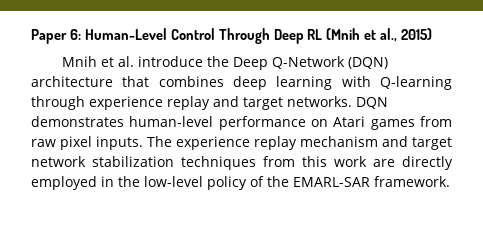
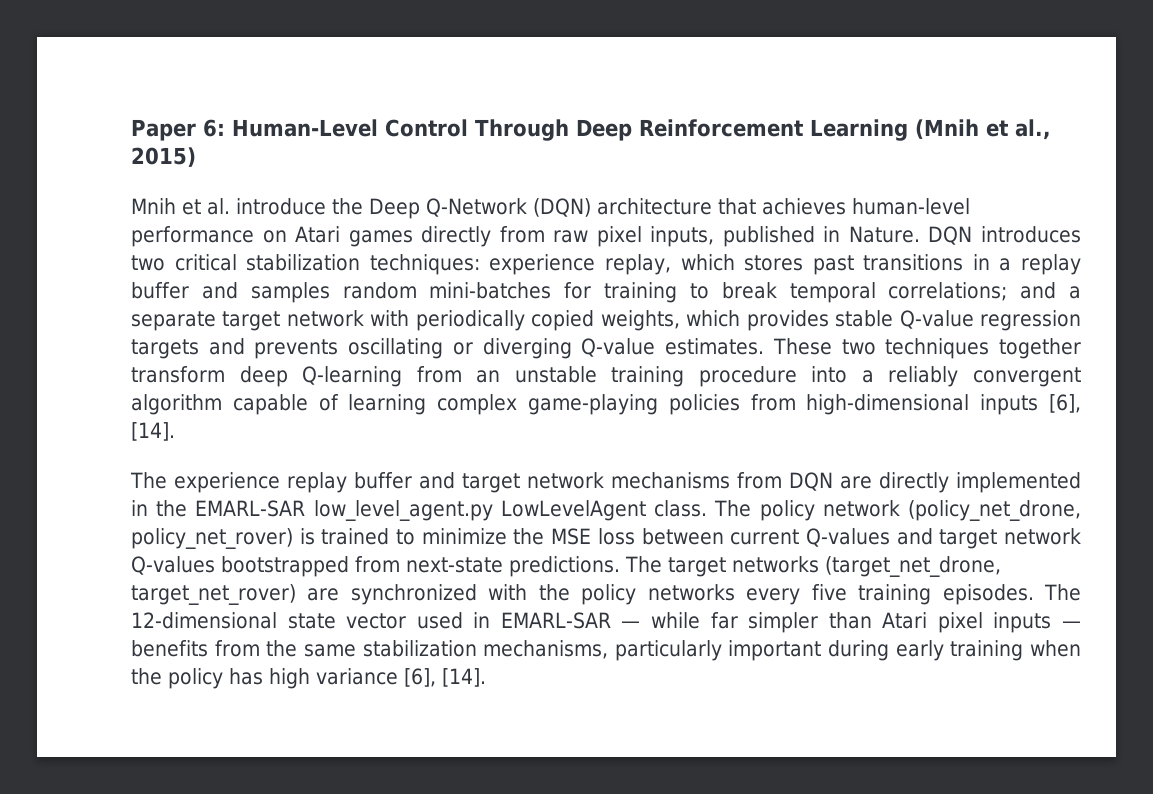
- Paper 6: Human-Level Control Through Deep RL (Mnih et al., 2015)
+ Paper 6: Human-Level Control Through Deep Reinforcement Learning (Mnih et al., 2015)
- Mnih et al. introduce the Deep Q-Network (DQN) architecture that combines deep learning with Q-learning through experience replay and target networks. DQN demonstrates human-level performance on Atari games from raw pixel inputs. The experience replay mechanism and target network stabilization techniques from this work are directly employed in the low-level policy of the EMARL-SAR framework.
+ Mnih et al. introduce the Deep Q-Network (DQN) architecture that achieves human-level performance on Atari games directly from raw pixel inputs, published in Nature. DQN introduces two critical stabilization techniques: experience replay, which stores past transitions in a replay buffer and samples random mini-batches for training to break temporal correlations; and a separate target network with periodically copied weights, which provides stable Q-value regression targets and prevents oscillating or diverging Q-value estimates. These two techniques together transform deep Q-learning from an unstable training procedure into a reliably convergent algorithm capable of learning complex game-playing policies from high-dimensional inputs [6], [14].
+ The experience replay buffer and target network mechanisms from DQN are directly implemented in the EMARL-SAR low_level_agent.py LowLevelAgent class. The policy network (policy_net_drone, policy_net_rover) is trained to minimize the MSE loss between current Q-values and target network Q-values bootstrapped from next-state predictions. The target networks (target_net_drone, target_net_rover) are synchronized with the policy networks every five training episodes. The 12-dimensional state vector used in EMARL-SAR — while far simpler than Atari pixel inputs — benefits from the same stabilization mechanisms, particularly important during early training when the policy has high variance [6], [14].

